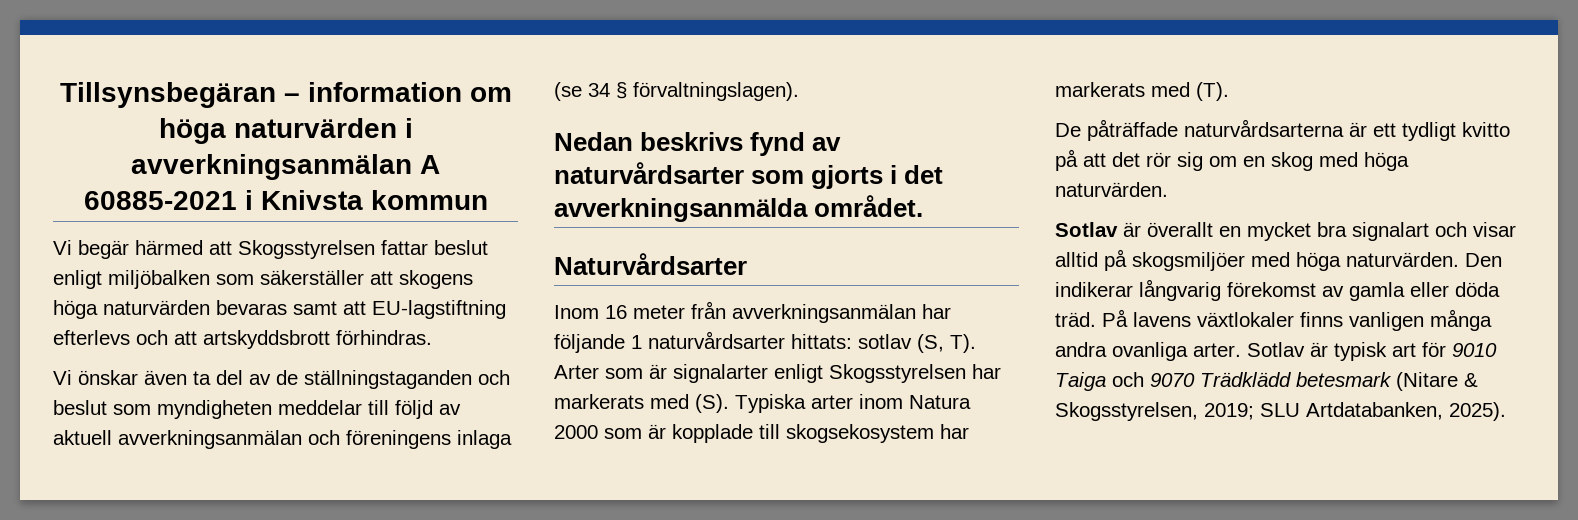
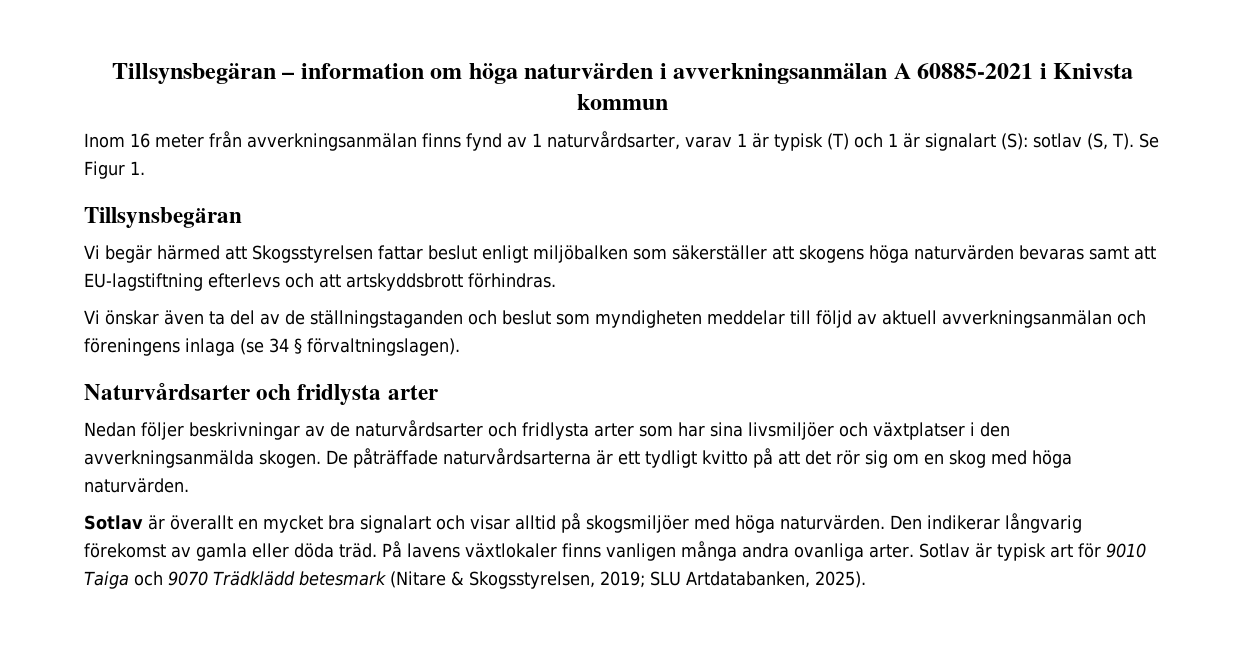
+ Inom 16 meter från avverkningsanmälan finns fynd av 1 naturvårdsarter, varav 1 är typisk (T) och 1 är signalart (S): sotlav (S, T). Se Figur 1.
+ Tillsynsbegäran
- Nedan beskrivs fynd av naturvårdsarter som gjorts i det avverkningsanmälda området.
- Naturvårdsarter
- Inom 16 meter från avverkningsanmälan har följande 1 naturvårdsarter hittats: sotlav (S, T). Arter som är signalarter enligt Skogsstyrelsen har markerats med (S). Typiska arter inom Natura 2000 som är kopplade till skogsekosystem har markerats med (T).
- De påträffade naturvårdsarterna är ett tydligt kvitto på att det rör sig om en skog med höga naturvärden.
+ Naturvårdsarter och fridlysta arter
+ Nedan följer beskrivningar av de naturvårdsarter och fridlysta arter som har sina livsmiljöer och växtplatser i den avverkningsanmälda skogen. De påträffade naturvårdsarterna är ett tydligt kvitto på att det rör sig om en skog med höga naturvärden.

